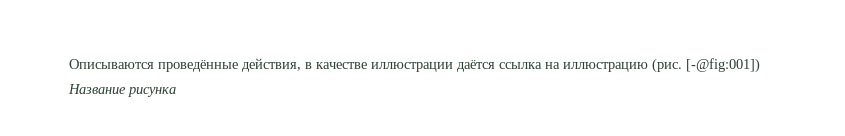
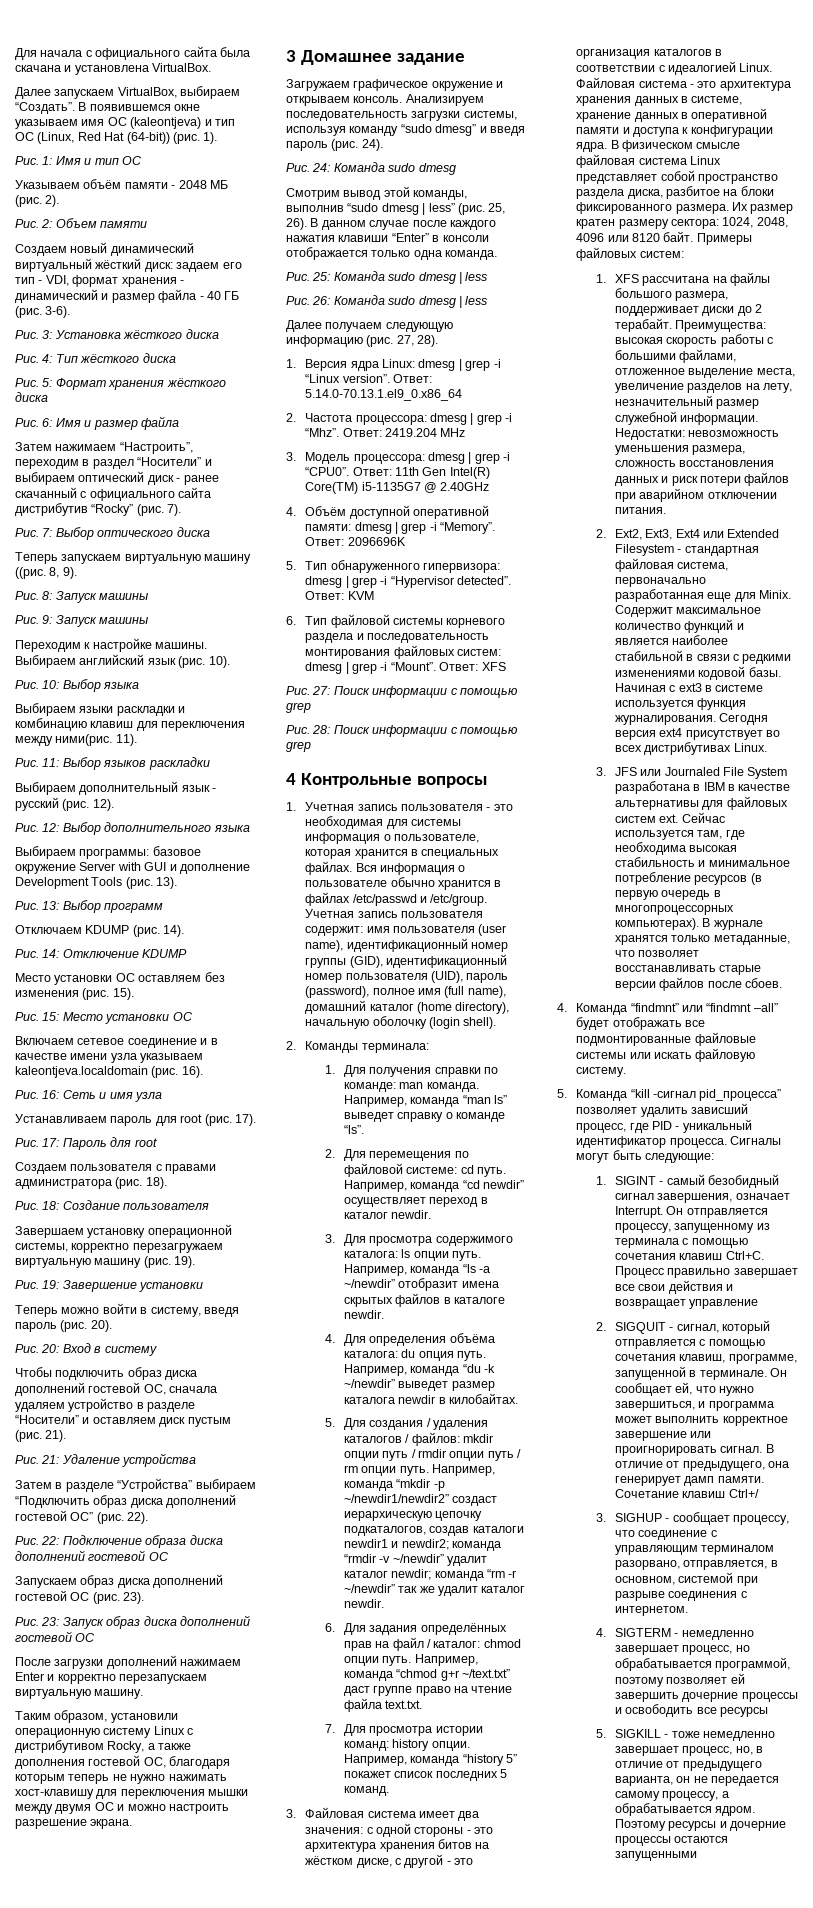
- Описываются проведённые действия, в качестве иллюстрации даётся ссылка на иллюстрацию (рис. [-@fig:001])
- Название рисунка
+ Для начала с официального сайта была скачана и установлена VirtualBox.
+ Далее запускаем VirtualBox, выбираем “Создать”. В появившемся окне указываем имя ОС (kaleontjeva) и тип ОС (Linux, Red Hat (64-bit)) (рис. 1).
+ Рис. 1: Имя и тип ОС
+ Указываем объём памяти - 2048 МБ (рис. 2).
+ Рис. 2: Объем памяти
+ Создаем новый динамический виртуальный жёсткий диск: задаем его тип - VDI, формат хранения - динамический и размер файла - 40 ГБ (рис. 3-6).
+ Рис. 3: Установка жёсткого диска
+ Рис. 4: Тип жёсткого диска
+ Рис. 5: Формат хранения жёсткого диска
+ Рис. 6: Имя и размер файла
+ Затем нажимаем “Настроить”, переходим в раздел “Носители” и выбираем оптический диск - ранее скачанный с официального сайта дистрибутив “Rocky” (рис. 7).
+ Рис. 7: Выбор оптического диска
+ Теперь запускаем виртуальную машину ((рис. 8, 9).
+ Рис. 8: Запуск машины
+ Рис. 9: Запуск машины
+ Переходим к настройке машины. Выбираем английский язык (рис. 10).
+ Рис. 10: Выбор языка
+ Выбираем языки раскладки и комбинацию клавиш для переключения между ними(рис. 11).
+ Рис. 11: Выбор языков раскладки
+ Выбираем дополнительный язык - русский (рис. 12).
+ Рис. 12: Выбор дополнительного языка
+ Выбираем программы: базовое окружение Server with GUI и дополнение Development Tools (рис. 13).
+ Рис. 13: Выбор программ
+ Отключаем KDUMP (рис. 14).
+ Рис. 14: Отключение KDUMP
+ Место установки ОС оставляем без изменения (рис. 15).
+ Рис. 15: Место установки ОС
+ Включаем сетевое соединение и в качестве имени узла указываем kaleontjeva.localdomain (рис. 16).
+ Рис. 16: Сеть и имя узла
+ Устанавливаем пароль для root (рис. 17).
+ Рис. 17: Пароль для root
+ Создаем пользователя с правами администратора (рис. 18).
+ Рис. 18: Создание пользователя
+ Завершаем установку операционной системы, корректно перезагружаем виртуальную машину (рис. 19).
+ Рис. 19: Завершение установки
+ Теперь можно войти в систему, введя пароль (рис. 20).
+ Рис. 20: Вход в систему
+ Чтобы подключить образ диска дополнений гостевой ОС, сначала удаляем устройство в разделе “Носители” и оставляем диск пустым (рис. 21).
+ Рис. 21: Удаление устройства
+ Затем в разделе “Устройства” выбираем “Подключить образ диска дополнений гостевой ОС” (рис. 22).
+ Рис. 22: Подключение образа диска дополнений гостевой ОС
+ Запускаем образ диска дополнений гостевой ОС (рис. 23).
+ Рис. 23: Запуск образ диска дополнений гостевой ОС
+ После загрузки дополнений нажимаем Enter и корректно перезапускаем виртуальную машину.
+ Таким образом, установили операционную систему Linux с дистрибутивом Rocky, а также дополнения гостевой ОС, благодаря которым теперь не нужно нажимать хост-клавишу для переключения мышки между двумя ОС и можно настроить разрешение экрана.
+ 3 Домашнее задание
+ Загружаем графическое окружение и открываем консоль. Анализируем последовательность загрузки системы, используя команду “sudo dmesg” и введя пароль (рис. 24).
+ Рис. 24: Команда sudo dmesg
+ Смотрим вывод этой команды, выполнив “sudo dmesg | less” (рис. 25, 26). В данном случае после каждого нажатия клавиши “Enter” в консоли отображается только одна команда.
+ Рис. 25: Команда sudo dmesg | less
+ Рис. 26: Команда sudo dmesg | less
+ Далее получаем следующую информацию (рис. 27, 28).
+ 1. Версия ядра Linux: dmesg | grep -i “Linux version”. Ответ: 5.14.0-70.13.1.el9_0.x86_64
+ 2. Частота процессора: dmesg | grep -i “Mhz”. Ответ: 2419.204 MHz
+ 3. Модель процессора: dmesg | grep -i “CPU0”. Ответ: 11th Gen Intel(R) Core(TM) i5-1135G7 @ 2.40GHz
+ 4. Объём доступной оперативной памяти: dmesg | grep -i “Memory”. Ответ: 2096696K
+ 5. Тип обнаруженного гипервизора: dmesg | grep -i “Hypervisor detected”. Ответ: KVM
+ 6. Тип файловой системы корневого раздела и последовательность монтирования файловых систем: dmesg | grep -i “Mount”. Ответ: XFS
+ Рис. 27: Поиск информации с помощью grep
+ Рис. 28: Поиск информации с помощью grep
+ 4 Контрольные вопросы
+ 1. Учетная запись пользователя - это необходимая для системы информация о пользователе, которая хранится в специальных файлах. Вся информация о пользователе обычно хранится в файлах /etc/passwd и /etc/group. Учетная запись пользователя содержит: имя пользователя (user name), идентификационный номер группы (GID), идентификационный номер пользователя (UID), пароль (password), полное имя (full name), домашний каталог (home directory), начальную оболочку (login shell).
+ 2. Команды терминала:
+ 1. Для получения справки по команде: man команда. Например, команда “man ls” выведет справку о команде “ls”.
+ 2. Для перемещения по файловой системе: cd путь. Например, команда “cd newdir” осуществляет переход в каталог newdir.
+ 3. Для просмотра содержимого каталога: ls опции путь. Например, команда “ls -a ~/newdir” отобразит имена скрытых файлов в каталоге newdir.
+ 4. Для определения объёма каталога: du опция путь. Например, команда “du -k ~/newdir” выведет размер каталога newdir в килобайтах.
+ 5. Для создания / удаления каталогов / файлов: mkdir опции путь / rmdir опции путь / rm опции путь. Например, команда “mkdir -p ~/newdir1/newdir2” создаст иерархическую цепочку подкаталогов, создав каталоги newdir1 и newdir2; команда “rmdir -v ~/newdir” удалит каталог newdir; команда “rm -r ~/newdir” так же удалит каталог newdir.
+ 6. Для задания определённых прав на файл / каталог: chmod опции путь. Например, команда “chmod g+r ~/text.txt” даст группе право на чтение файла text.txt.
+ 7. Для просмотра истории команд: history опции. Например, команда “history 5” покажет список последних 5 команд.
+ 3. Файловая система имеет два значения: с одной стороны - это архитектура хранения битов на жёстком диске, с другой - это организация каталогов в соответствии с идеалогией Linux. Файловая система - это архитектура хранения данных в системе, хранение данных в оперативной памяти и доступа к конфигурации ядра. В физическом смысле файловая система Linux представляет собой пространство раздела диска, разбитое на блоки фиксированного размера. Их размер кратен размеру сектора: 1024, 2048, 4096 или 8120 байт. Примеры файловых систем:
+ 1. XFS рассчитана на файлы большого размера, поддерживает диски до 2 терабайт. Преимущества: высокая скорость работы с большими файлами, отложенное выделение места, увеличение разделов на лету, незначительный размер служебной информации. Недостатки: невозможность уменьшения размера, сложность восстановления данных и риск потери файлов при аварийном отключении питания.
+ 2. Ext2, Ext3, Ext4 или Extended Filesystem - стандартная файловая система, первоначально разработанная еще для Minix. Содержит максимальное количество функций и является наиболее стабильной в связи с редкими изменениями кодовой базы. Начиная с ext3 в системе используется функция журналирования. Сегодня версия ext4 присутствует во всех дистрибутивах Linux.
+ 3. JFS или Journaled File System разработана в IBM в качестве альтернативы для файловых систем ext. Сейчас используется там, где необходима высокая стабильность и минимальное потребление ресурсов (в первую очередь в многопроцессорных компьютерах). В журнале хранятся только метаданные, что позволяет восстанавливать старые версии файлов после сбоев.
+ 4. Команда “findmnt” или “findmnt –all” будет отображать все подмонтированные файловые системы или искать файловую систему.
+ 5. Команда “kill -сигнал pid_процесса” позволяет удалить зависший процесс, где PID - уникальный идентификатор процесса. Сигналы могут быть следующие:
+ 1. SIGINT - самый безобидный сигнал завершения, означает Interrupt. Он отправляется процессу, запущенному из терминала с помощью сочетания клавиш Ctrl+C. Процесс правильно завершает все свои действия и возвращает управление
+ 2. SIGQUIT - сигнал, который отправляется с помощью сочетания клавиш, программе, запущенной в терминале. Он сообщает ей, что нужно завершиться, и программа может выполнить корректное завершение или проигнорировать сигнал. В отличие от предыдущего, она генерирует дамп памяти. Сочетание клавиш Ctrl+/
+ 3. SIGHUP - сообщает процессу, что соединение с управляющим терминалом разорвано, отправляется, в основном, системой при разрыве соединения с интернетом.
+ 4. SIGTERM - немедленно завершает процесс, но обрабатывается программой, поэтому позволяет ей завершить дочерние процессы и освободить все ресурсы
+ 5. SIGKILL - тоже немедленно завершает процесс, но, в отличие от предыдущего варианта, он не передается самому процессу, а обрабатывается ядром. Поэтому ресурсы и дочерние процессы остаются запущенными

